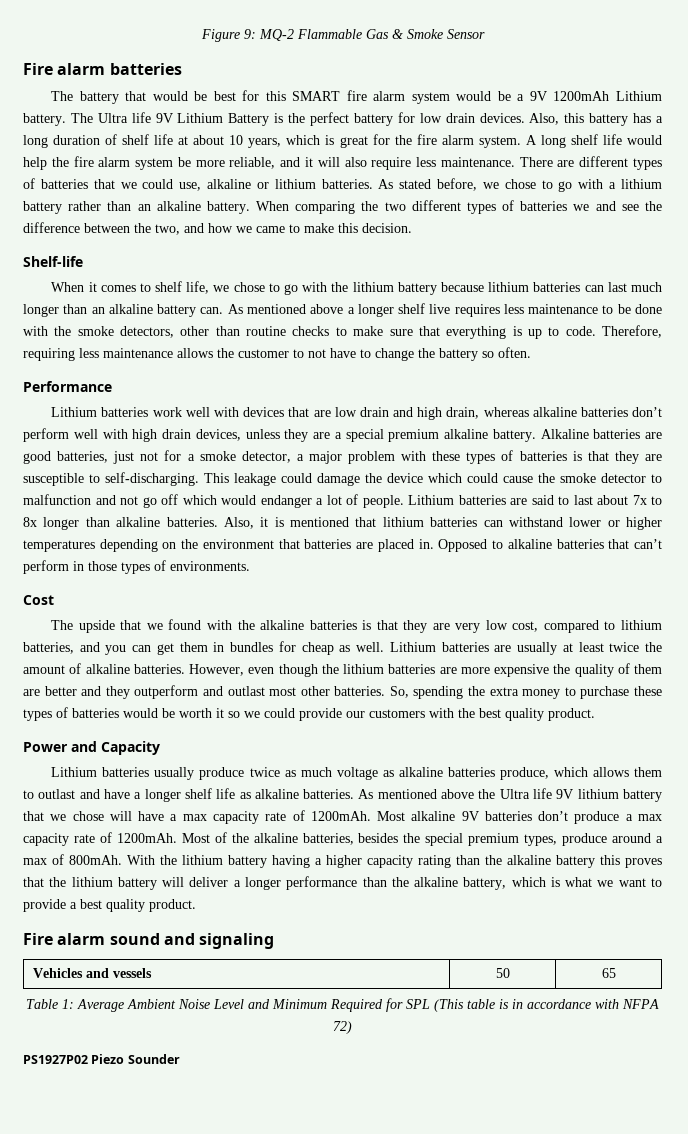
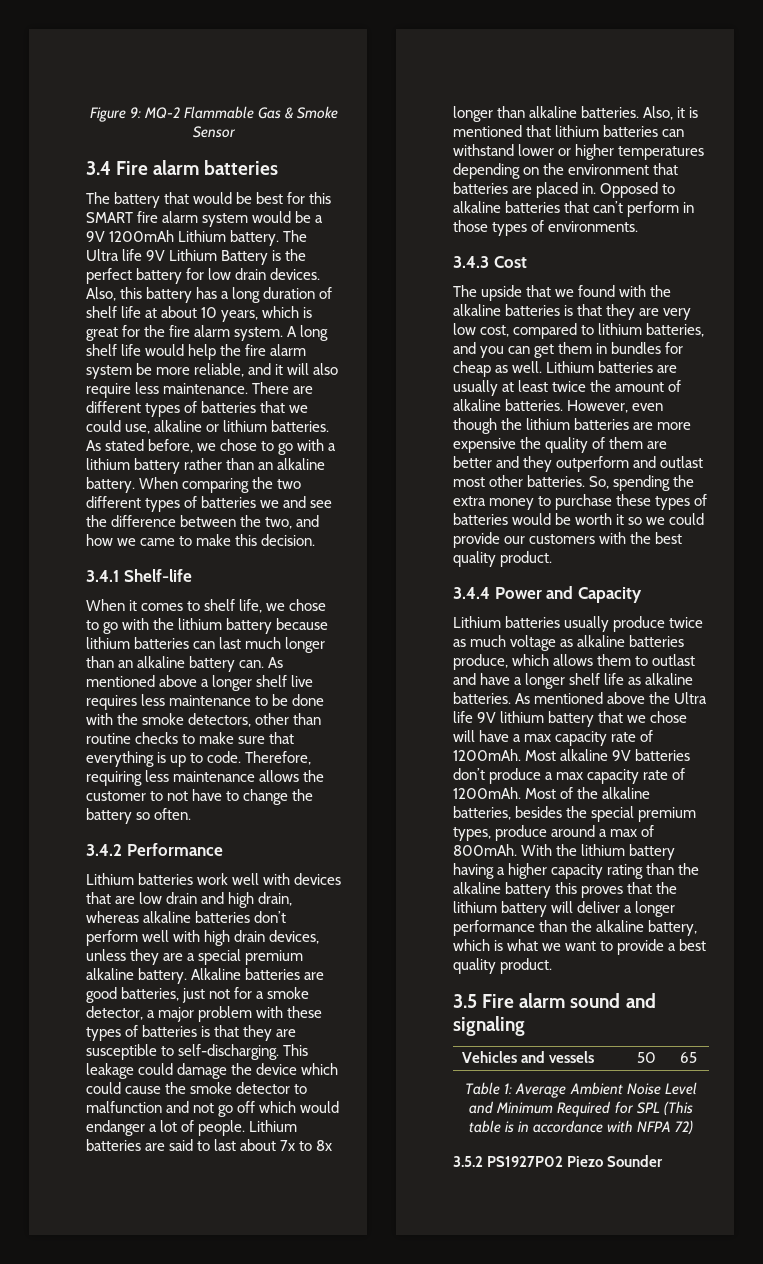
- Fire alarm batteries
+ 3.4 Fire alarm batteries
- Shelf-life
+ 3.4.1 Shelf-life
- Performance
+ 3.4.2 Performance
- Cost
+ 3.4.3 Cost
- Power and Capacity
+ 3.4.4 Power and Capacity
- Fire alarm sound and signaling
+ 3.5 Fire alarm sound and signaling
- PS1927P02 Piezo Sounder
+ 3.5.2 PS1927P02 Piezo Sounder

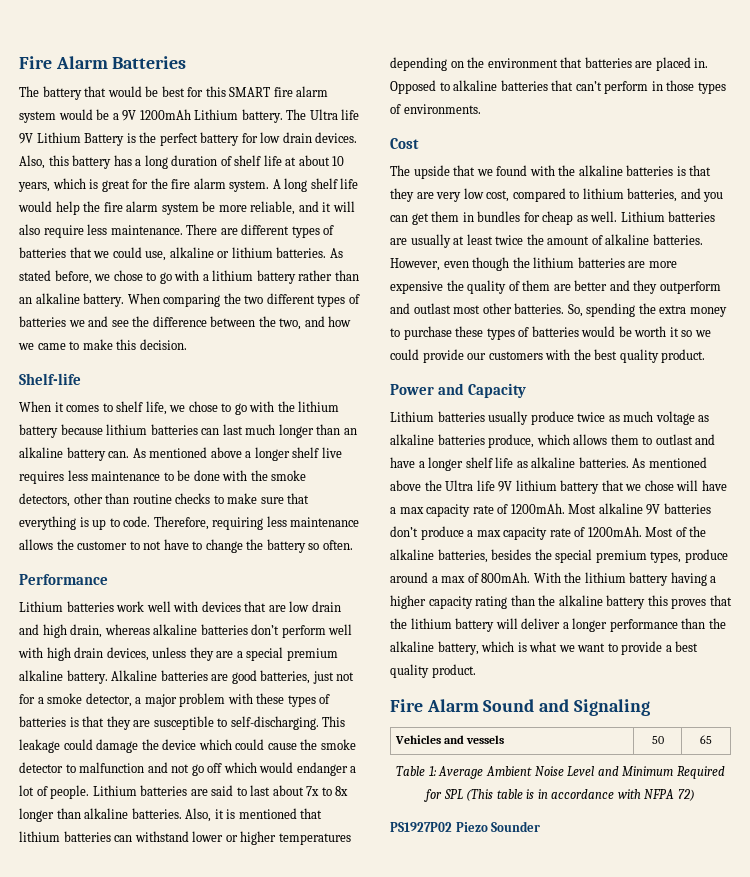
- Figure 9: MQ-2 Flammable Gas & Smoke Sensor
- 3.4 Fire alarm batteries
+ Fire Alarm Batteries
- 3.4.1 Shelf-life
+ Shelf-life
- 3.4.2 Performance
+ Performance
- 3.4.3 Cost
+ Cost
- 3.4.4 Power and Capacity
+ Power and Capacity
- 3.5 Fire alarm sound and signaling
+ Fire Alarm Sound and Signaling
- 3.5.2 PS1927P02 Piezo Sounder
+ PS1927P02 Piezo Sounder

